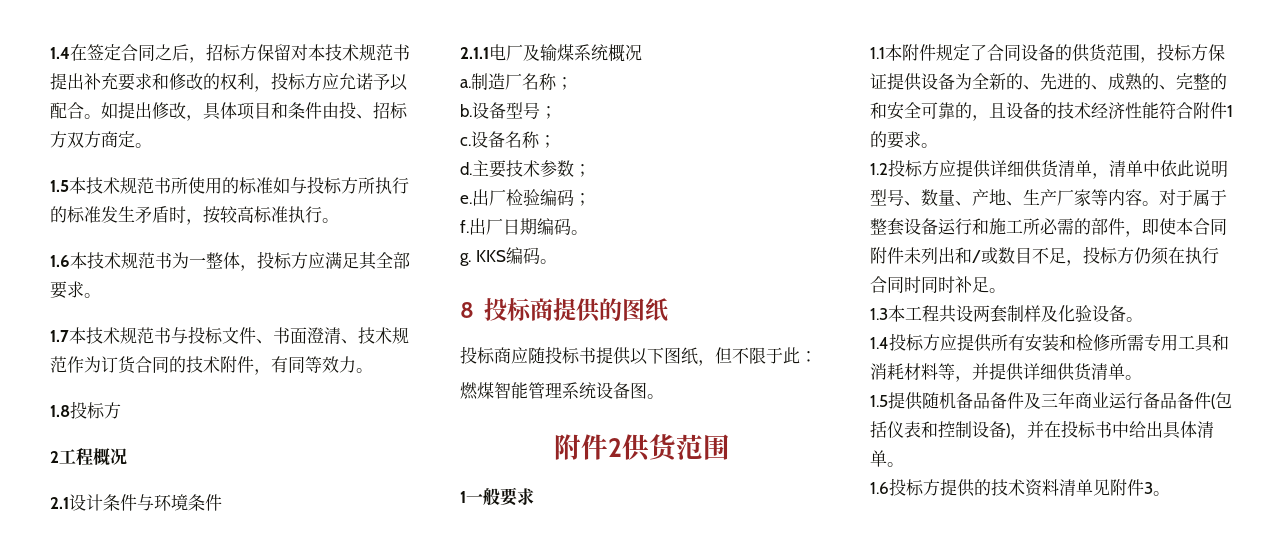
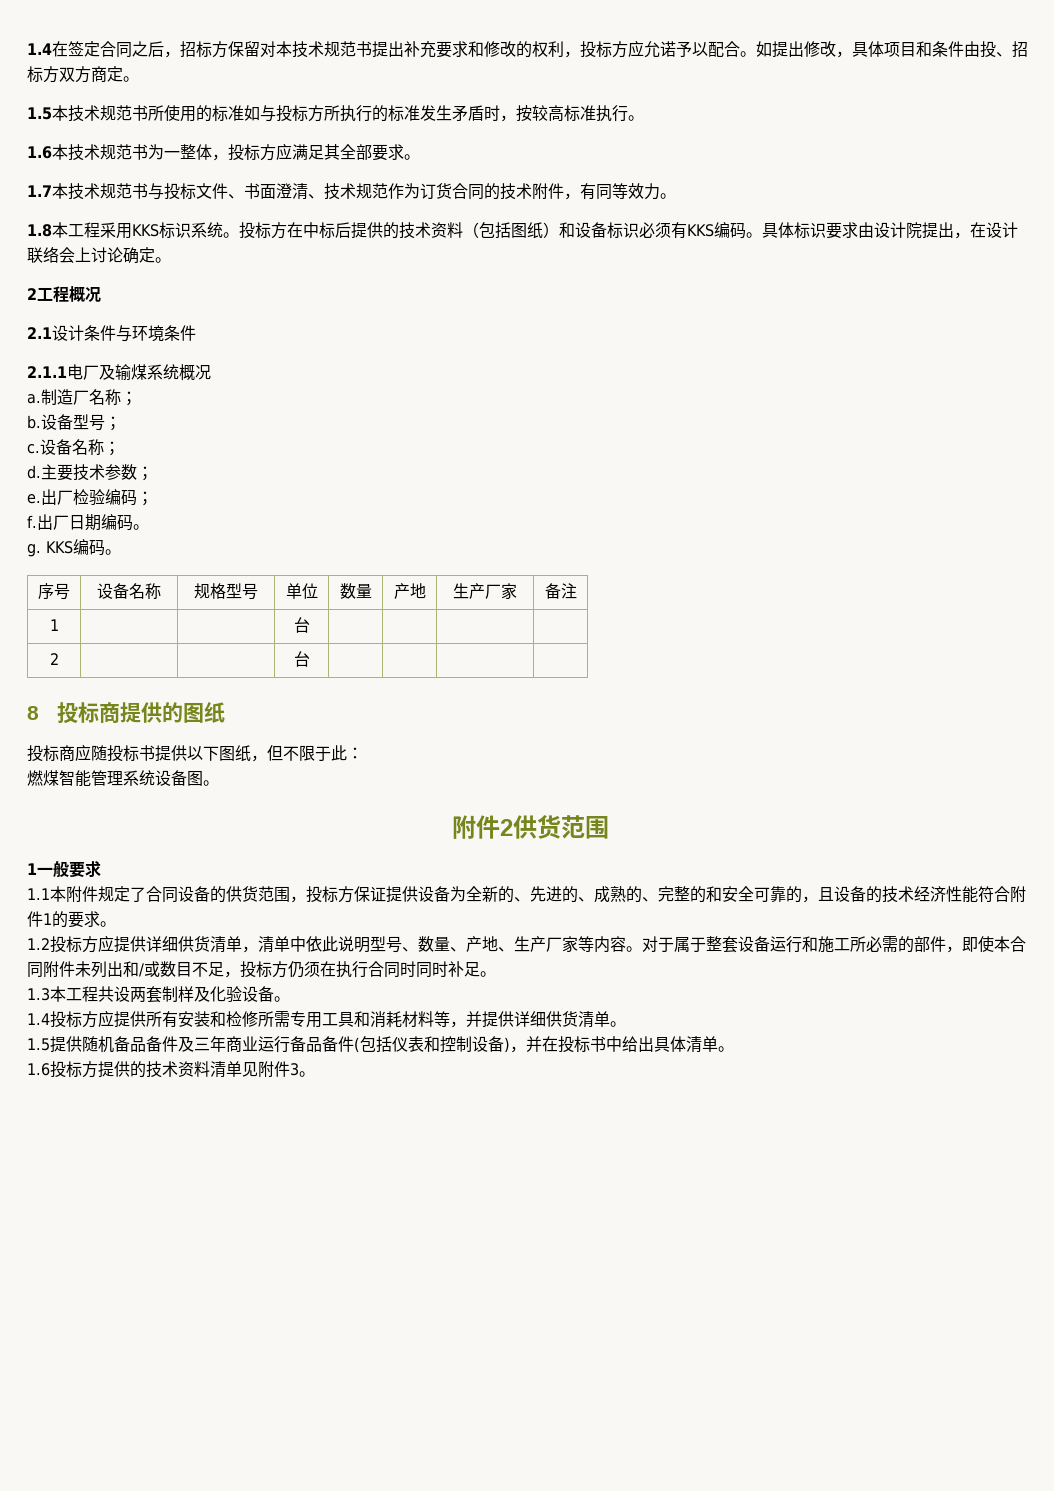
- 1.8投标方
+ 1.8本工程采用KKS标识系统。投标方在中标后提供的技术资料（包括图纸）和设备标识必须有KKS编码。具体标识要求由设计院提出，在设计联络会上讨论确定。
+ 序号 | 设备名称 | 规格型号 | 单位 | 数量 | 产地 | 生产厂家 | 备注
+ 1 | | | 台 | | | |
+ 2 | | | 台 | | | |

